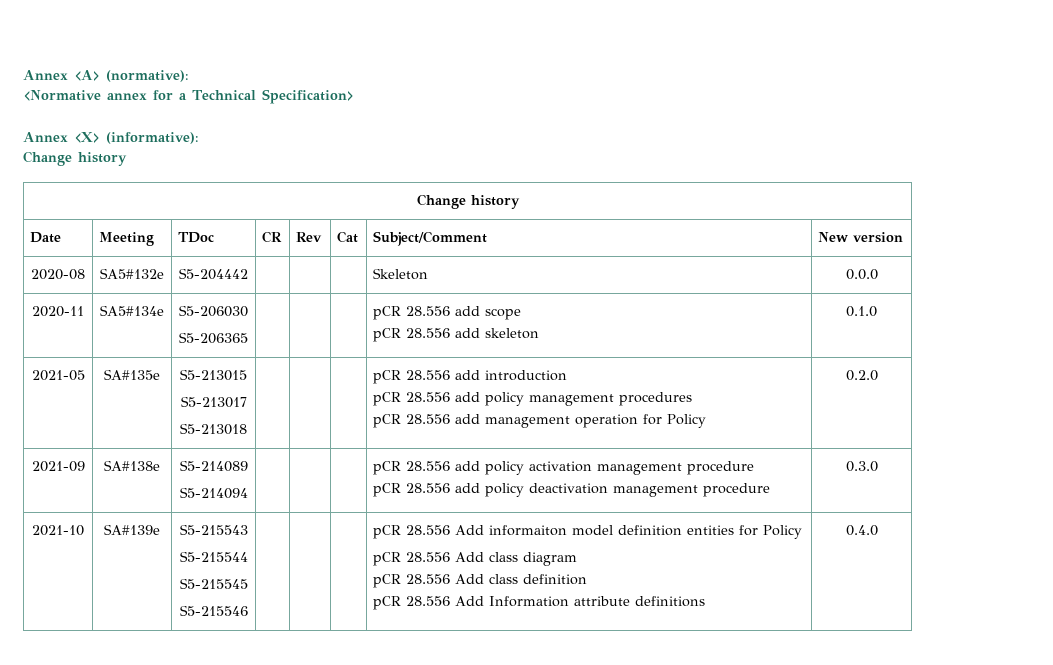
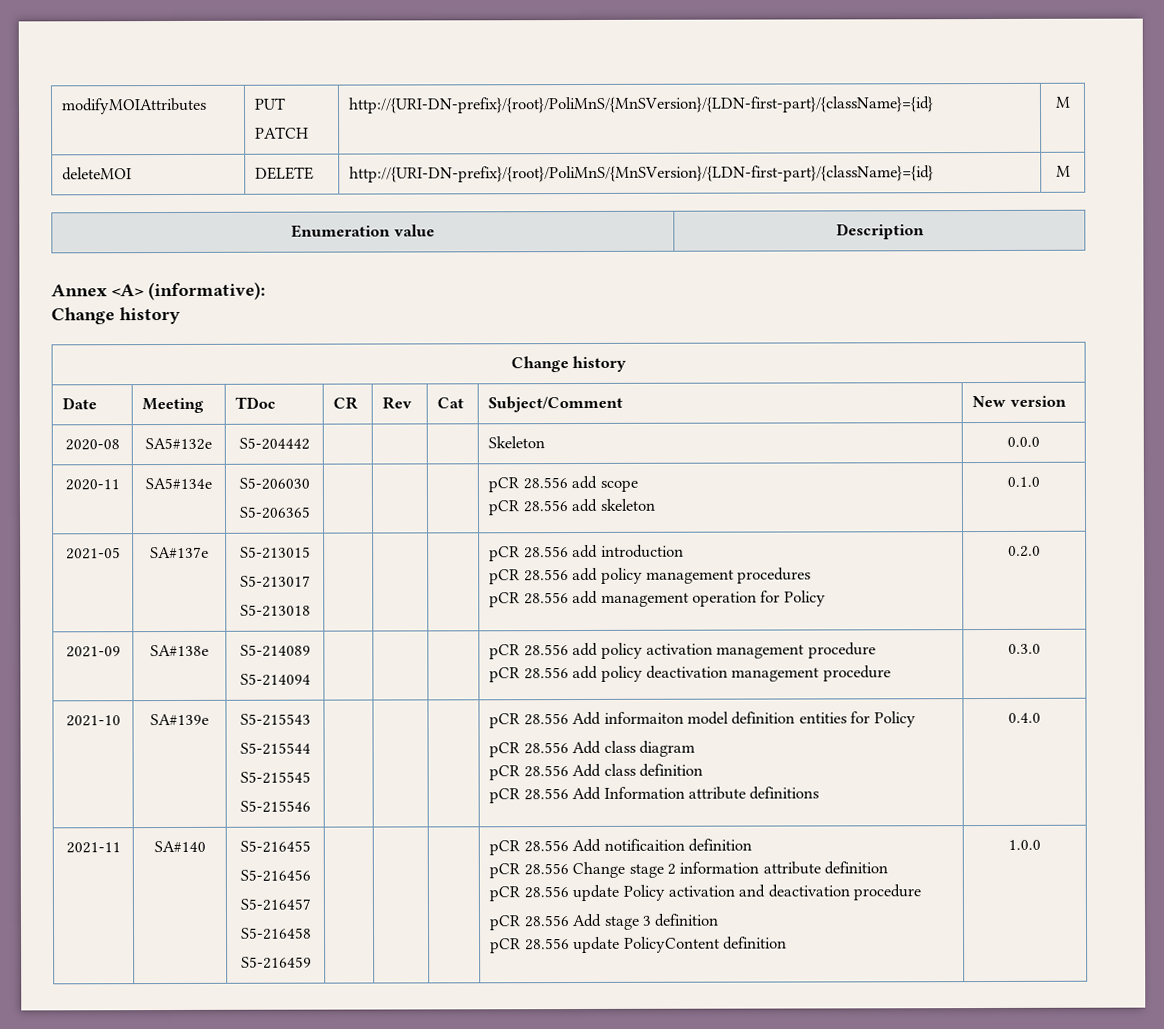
- Annex <A> (normative):
- <Normative annex for a Technical Specification>
- Annex <X> (informative):
+ modifyMOIAttributes | PUT
+ PATCH | http://{URI-DN-prefix}/{root}/PoliMnS/{MnSVersion}/{LDN-first-part}/{className}={id} | M
+ deleteMOI | DELETE | http://{URI-DN-prefix}/{root}/PoliMnS/{MnSVersion}/{LDN-first-part}/{className}={id} | M
+ Enumeration value | Description
+ Annex <A> (informative):
- 2021-05 | SA#135e | S5-213015
+ 2021-05 | SA#137e | S5-213015
+ 2021-11 | SA#140 | S5-216455
+ S5-216456
+ S5-216457
+ S5-216458
+ S5-216459 | | | | pCR 28.556 Add notificaition definition
+ pCR 28.556 Change stage 2 information attribute definition
+ pCR 28.556 update Policy activation and deactivation procedure
+ pCR 28.556 Add stage 3 definition
+ pCR 28.556 update PolicyContent definition | 1.0.0

